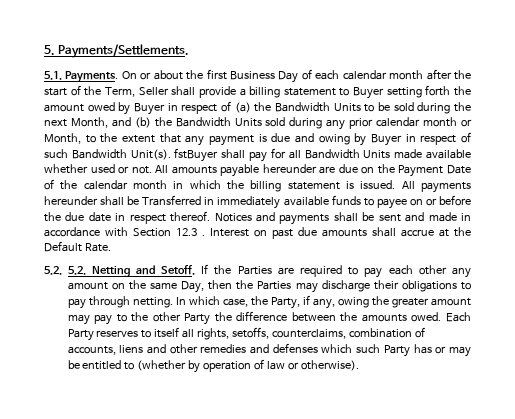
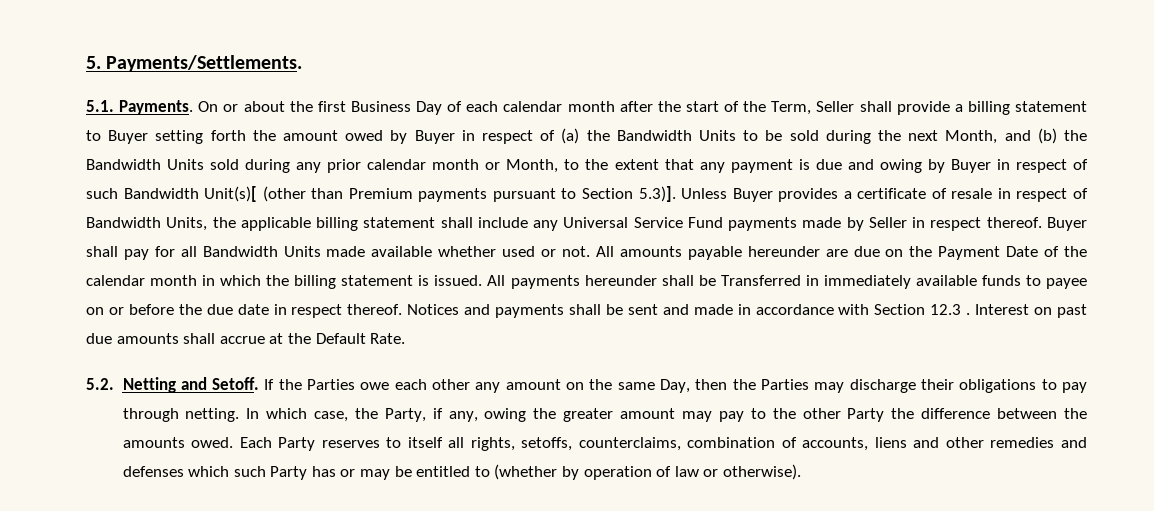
- On or about the first Business Day of each calendar month after the start of the Term, Seller shall provide a billing statement to Buyer setting forth the amount owed by Buyer in respect of (a) the Bandwidth Units to be sold during the next Month, and (b) the Bandwidth Units sold during any prior calendar month or Month, to the extent that any payment is due and owing by Buyer in respect of such Bandwidth Unit(s). fstBuyer shall pay for all Bandwidth Units made available whether used or not.
+ On or about the first Business Day of each calendar month after the start of the Term, Seller shall provide a billing statement to Buyer setting forth the amount owed by Buyer in respect of (a) the Bandwidth Units to be sold during the next Month, and (b) the Bandwidth Units sold during any prior calendar month or Month, to the extent that any payment is due and owing by Buyer in respect of such Bandwidth Unit(s)[ (other than Premium payments pursuant to Section 5.3)]. Unless Buyer provides a certificate of resale in respect of Bandwidth Units, the applicable billing statement shall include any Universal Service Fund payments made by Seller in respect thereof. Buyer shall pay for all Bandwidth Units made available whether used or not.
- 5.2. 5.2. Netting and Setoff.
+ 5.2. Netting and Setoff.
- If the Parties are required to pay each other any amount on the same Day, then the Parties may discharge their obligations to pay through netting.
+ If the Parties owe each other any amount on the same Day, then the Parties may discharge their obligations to pay through netting.

